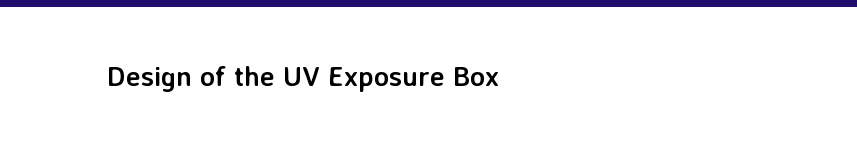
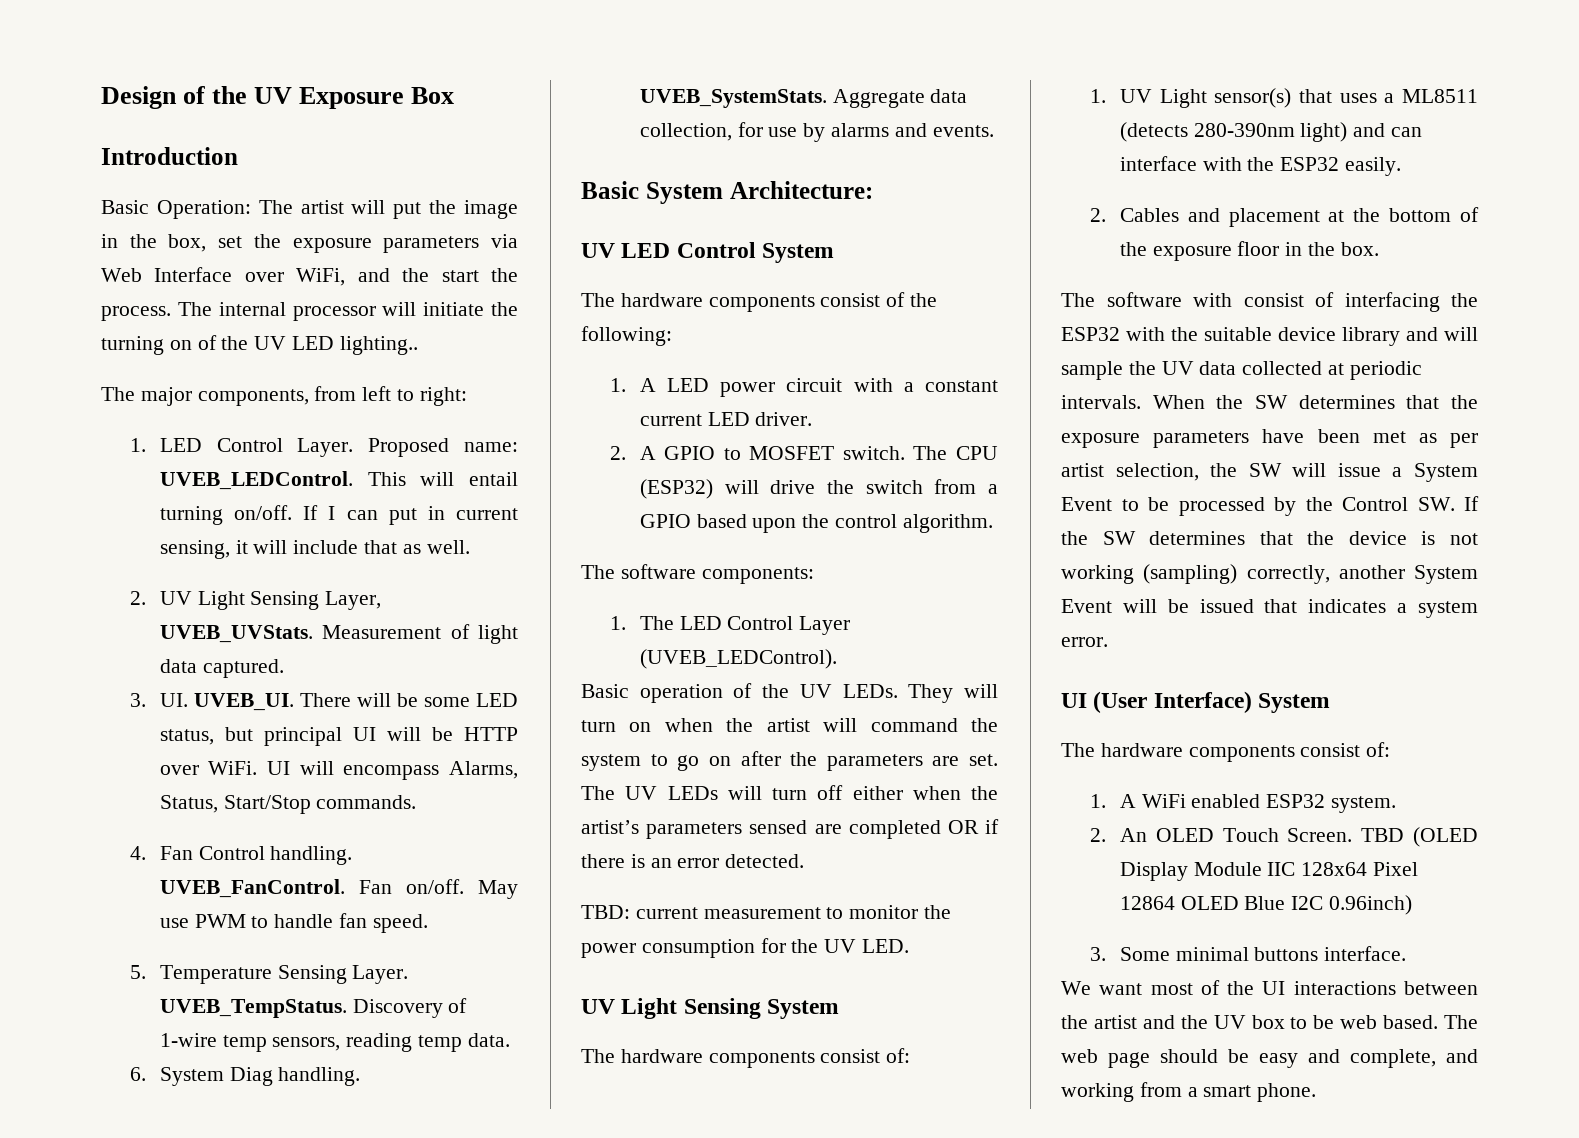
+ Introduction
+ Basic Operation: The artist will put the image in the box, set the exposure parameters via Web Interface over WiFi, and the start the process. The internal processor will initiate the turning on of the UV LED lighting..
+ The major components, from left to right:
+ 1. LED Control Layer. Proposed name: UVEB_LEDControl. This will entail turning on/off. If I can put in current sensing, it will include that as well.
+ 2. UV Light Sensing Layer, UVEB_UVStats. Measurement of light data captured.
+ 3. UI. UVEB_UI. There will be some LED status, but principal UI will be HTTP over WiFi. UI will encompass Alarms, Status, Start/Stop commands.
+ 4. Fan Control handling. UVEB_FanControl. Fan on/off. May use PWM to handle fan speed.
+ 5. Temperature Sensing Layer. UVEB_TempStatus. Discovery of 1-wire temp sensors, reading temp data.
+ 6. System Diag handling. UVEB_SystemStats. Aggregate data collection, for use by alarms and events.
+ Basic System Architecture:
+ UV LED Control System
+ The hardware components consist of the following:
+ 1. A LED power circuit with a constant current LED driver.
+ 2. A GPIO to MOSFET switch. The CPU (ESP32) will drive the switch from a GPIO based upon the control algorithm.
+ The software components:
+ 1. The LED Control Layer (UVEB_LEDControl).
+ Basic operation of the UV LEDs. They will turn on when the artist will command the system to go on after the parameters are set. The UV LEDs will turn off either when the artist’s parameters sensed are completed OR if there is an error detected.
+ TBD: current measurement to monitor the power consumption for the UV LED.
+ UV Light Sensing System
+ The hardware components consist of:
+ 1. UV Light sensor(s) that uses a ML8511 (detects 280-390nm light) and can interface with the ESP32 easily.
+ 2. Cables and placement at the bottom of the exposure floor in the box.
+ The software with consist of interfacing the ESP32 with the suitable device library and will sample the UV data collected at periodic intervals. When the SW determines that the exposure parameters have been met as per artist selection, the SW will issue a System Event to be processed by the Control SW. If the SW determines that the device is not working (sampling) correctly, another System Event will be issued that indicates a system error.
+ UI (User Interface) System
+ The hardware components consist of:
+ 1. A WiFi enabled ESP32 system.
+ 2. An OLED Touch Screen. TBD (OLED Display Module IIC 128x64 Pixel 12864 OLED Blue I2C 0.96inch)
+ 3. Some minimal buttons interface.
+ We want most of the UI interactions between the artist and the UV box to be web based. The web page should be easy and complete, and working from a smart phone.

